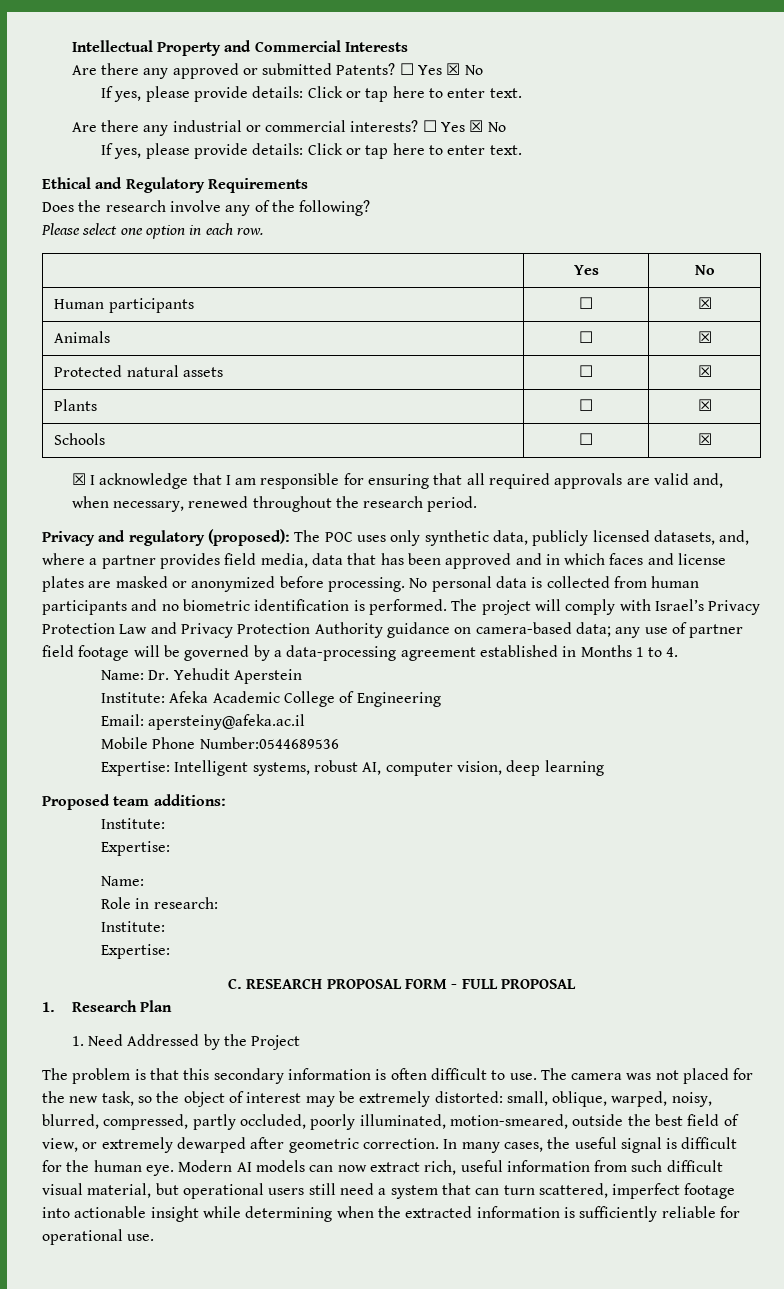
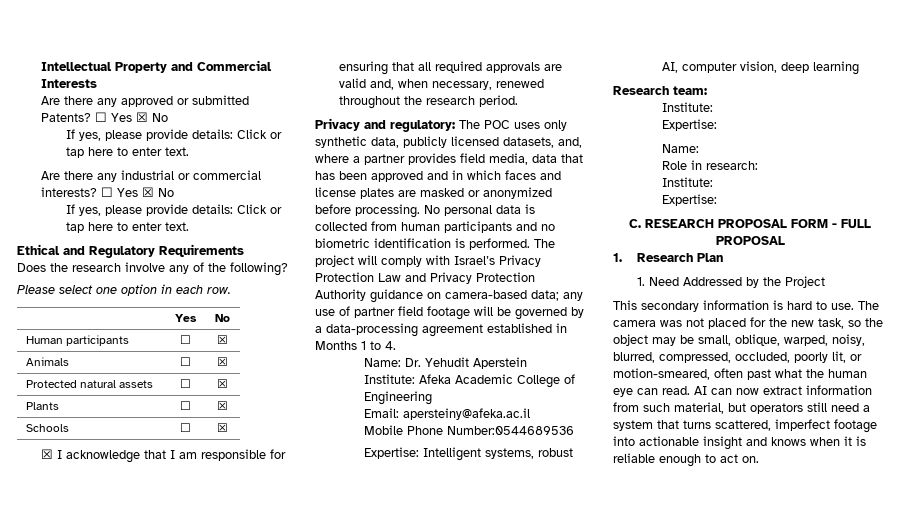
- Privacy and regulatory (proposed): The POC uses only synthetic data, publicly licensed datasets, and, where a partner provides field media, data that has been approved and in which faces and license plates are masked or anonymized before processing.
+ Privacy and regulatory: The POC uses only synthetic data, publicly licensed datasets, and, where a partner provides field media, data that has been approved and in which faces and license plates are masked or anonymized before processing.
- Proposed team additions:
+ Research team:
- The problem is that this secondary information is often difficult to use.
+ This secondary information is hard to use.
- The camera was not placed for the new task, so the object of interest may be extremely distorted: small, oblique, warped, noisy, blurred, compressed, partly occluded, poorly illuminated, motion-smeared, outside the best field of view, or extremely dewarped after geometric correction. In many cases, the useful signal is difficult for the human eye. Modern AI models can now extract rich, useful information from such difficult visual material, but operational users still need a system that can turn scattered, imperfect footage into actionable insight while determining when the extracted information is sufficiently reliable for operational use.
+ The camera was not placed for the new task, so the object may be small, oblique, warped, noisy, blurred, compressed, occluded, poorly lit, or motion-smeared, often past what the human eye can read. AI can now extract information from such material, but operators still need a system that turns scattered, imperfect footage into actionable insight and knows when it is reliable enough to act on.

